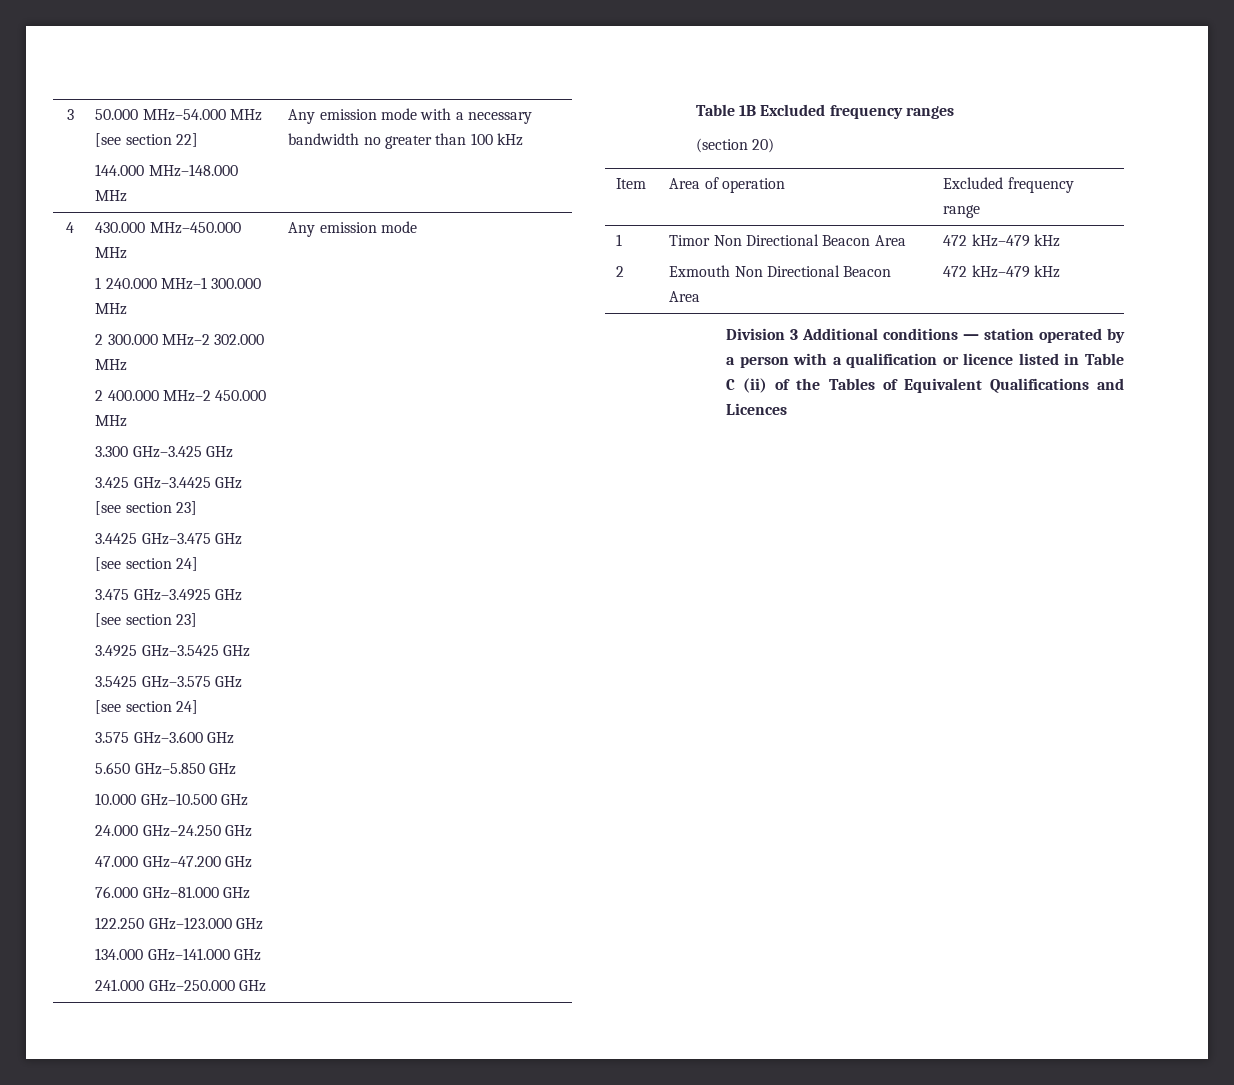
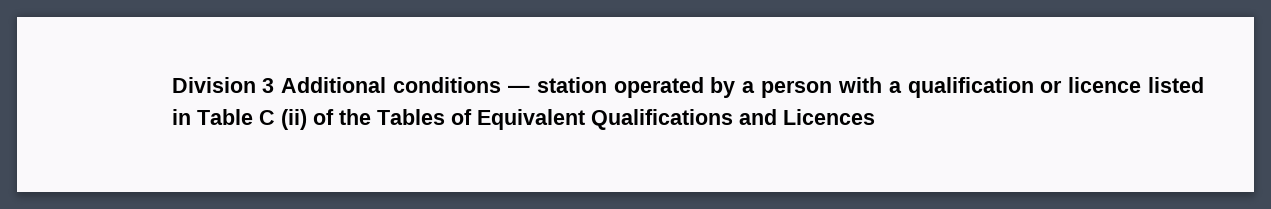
- 3 | 50.000 MHz–54.000 MHz [see section 22]
- 144.000 MHz–148.000 MHz | Any emission mode with a necessary bandwidth no greater than 100 kHz
- 4 | 430.000 MHz–450.000 MHz
- 1 240.000 MHz–1 300.000 MHz
- 2 300.000 MHz–2 302.000 MHz
- 2 400.000 MHz–2 450.000 MHz
- 3.300 GHz–3.425 GHz
- 3.425 GHz–3.4425 GHz [see section 23]
- 3.4425 GHz–3.475 GHz [see section 24]
- 3.475 GHz–3.4925 GHz [see section 23]
- 3.4925 GHz–3.5425 GHz
- 3.5425 GHz–3.575 GHz [see section 24]
- 3.575 GHz–3.600 GHz
- 5.650 GHz–5.850 GHz
- 10.000 GHz–10.500 GHz
- 24.000 GHz–24.250 GHz
- 47.000 GHz–47.200 GHz
- 76.000 GHz–81.000 GHz
- 122.250 GHz–123.000 GHz
- 134.000 GHz–141.000 GHz
- 241.000 GHz–250.000 GHz | Any emission mode
- Table 1B Excluded frequency ranges
- (section 20)
- Item | Area of operation | Excluded frequency range
- 1
- 2 | Timor Non Directional Beacon Area
- Exmouth Non Directional Beacon Area | 472 kHz–479 kHz
- 472 kHz–479 kHz

